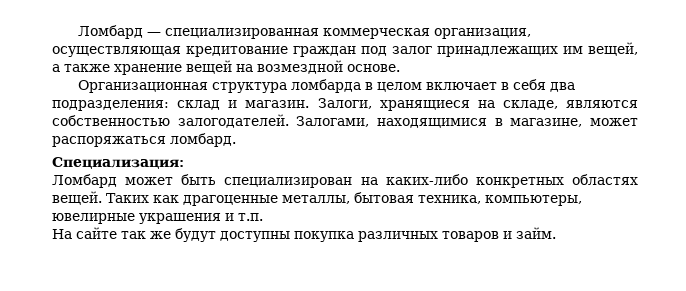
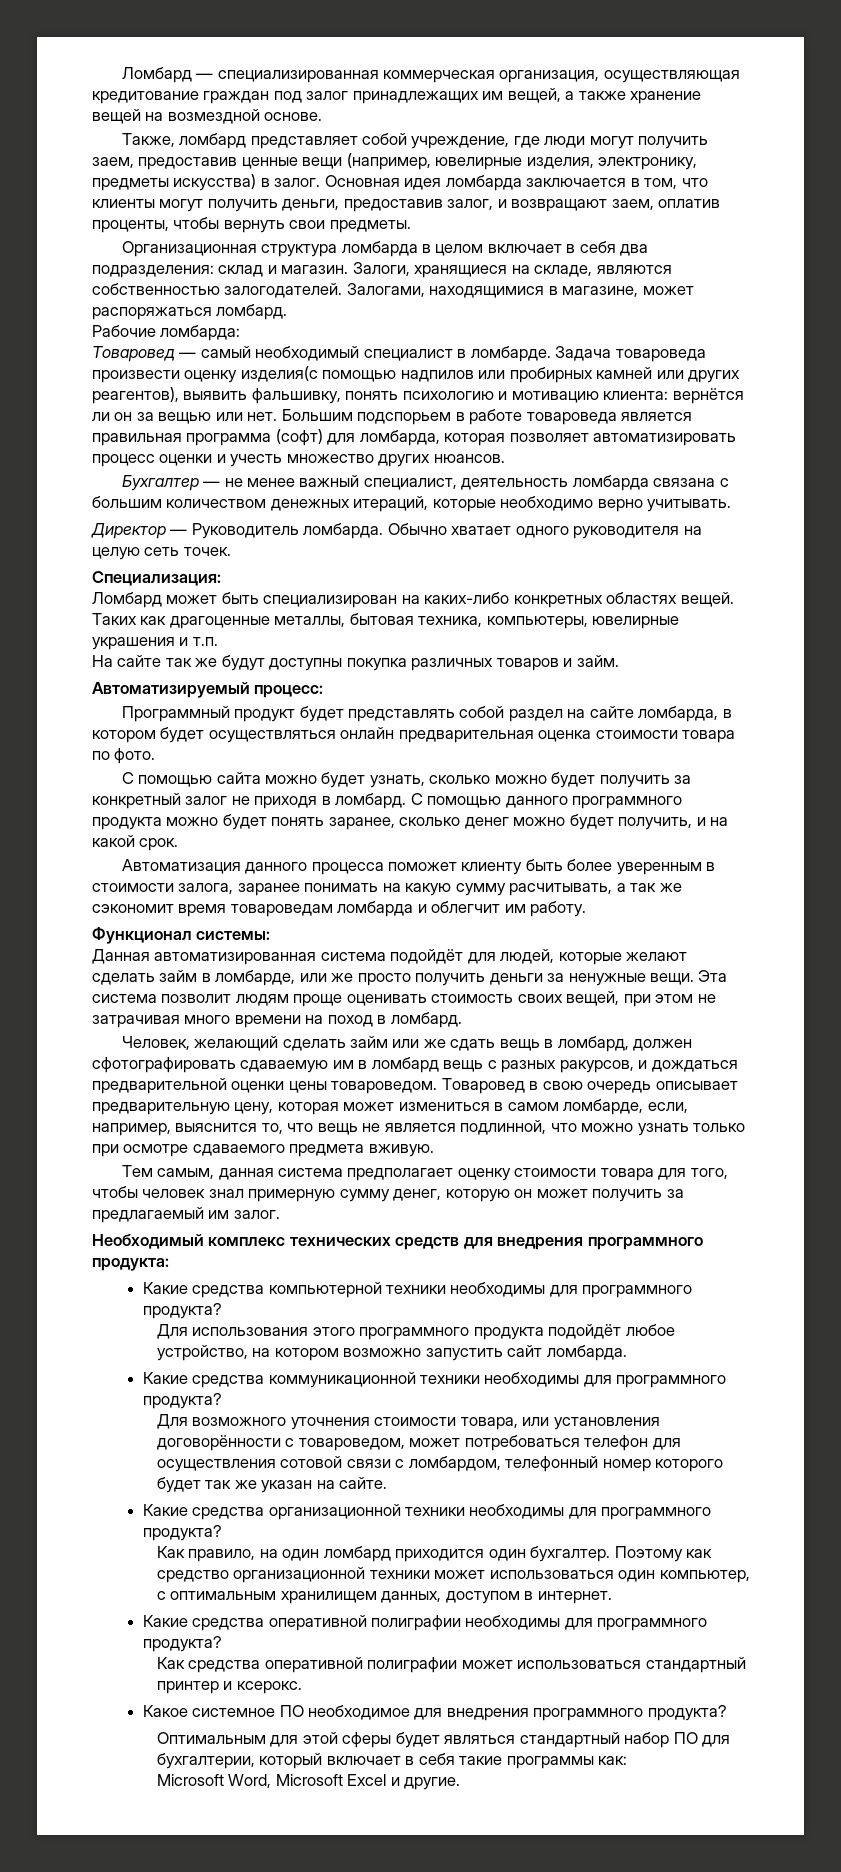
+ Также, ломбард представляет собой учреждение, где люди могут получить заем, предоставив ценные вещи (например, ювелирные изделия, электронику, предметы искусства) в залог. Основная идея ломбарда заключается в том, что клиенты могут получить деньги, предоставив залог, и возвращают заем, оплатив проценты, чтобы вернуть свои предметы.
+ Рабочие ломбарда:
+ Товаровед — самый необходимый специалист в ломбарде. Задача товароведа произвести оценку изделия(с помощью надпилов или пробирных камней или других реагентов), выявить фальшивку, понять психологию и мотивацию клиента: вернётся ли он за вещью или нет. Большим подспорьем в работе товароведа является правильная программа (софт) для ломбарда, которая позволяет автоматизировать процесс оценки и учесть множество других нюансов.
+ Бухгалтер — не менее важный специалист, деятельность ломбарда связана с большим количеством денежных итераций, которые необходимо верно учитывать.
+ Директор — Руководитель ломбарда. Обычно хватает одного руководителя на целую сеть точек.
+ Автоматизируемый процесс:
+ Программный продукт будет представлять собой раздел на сайте ломбарда, в котором будет осуществляться онлайн предварительная оценка стоимости товара по фото.
+ С помощью сайта можно будет узнать, сколько можно будет получить за конкретный залог не приходя в ломбард. С помощью данного программного продукта можно будет понять заранее, сколько денег можно будет получить, и на какой срок.
+ Автоматизация данного процесса поможет клиенту быть более уверенным в стоимости залога, заранее понимать на какую сумму расчитывать, а так же сэкономит время товароведам ломбарда и облегчит им работу.
+ Функционал системы:
+ Данная автоматизированная система подойдёт для людей, которые желают сделать займ в ломбарде, или же просто получить деньги за ненужные вещи. Эта система позволит людям проще оценивать стоимость своих вещей, при этом не затрачивая много времени на поход в ломбард.
+ Человек, желающий сделать займ или же сдать вещь в ломбард, должен сфотографировать сдаваемую им в ломбард вещь с разных ракурсов, и дождаться предварительной оценки цены товароведом. Товаровед в свою очередь описывает предварительную цену, которая может измениться в самом ломбарде, если, например, выяснится то, что вещь не является подлинной, что можно узнать только при осмотре сдаваемого предмета вживую.
+ Тем самым, данная система предполагает оценку стоимости товара для того, чтобы человек знал примерную сумму денег, которую он может получить за предлагаемый им залог.
+ Необходимый комплекс технических средств для внедрения программного продукта:
+ Какие средства компьютерной техники необходимы для программного продукта?
+ Для использования этого программного продукта подойдёт любое устройство, на котором возможно запустить сайт ломбарда.
+ Какие средства коммуникационной техники необходимы для программного продукта?
+ Для возможного уточнения стоимости товара, или установления договорённости с товароведом, может потребоваться телефон для осуществления сотовой связи с ломбардом, телефонный номер которого будет так же указан на сайте.
+ Какие средства организационной техники необходимы для программного продукта?
+ Как правило, на один ломбард приходится один бухгалтер. Поэтому как средство организационной техники может использоваться один компьютер, с оптимальным хранилищем данных, доступом в интернет.
+ Какие средства оперативной полиграфии необходимы для программного продукта?
+ Как средства оперативной полиграфии может использоваться стандартный принтер и ксерокс.
+ Какое системное ПО необходимое для внедрения программного продукта?
+ Оптимальным для этой сферы будет являться стандартный набор ПО для бухгалтерии, который включает в себя такие программы как:
+ Microsoft Word, Microsoft Excel и другие.

